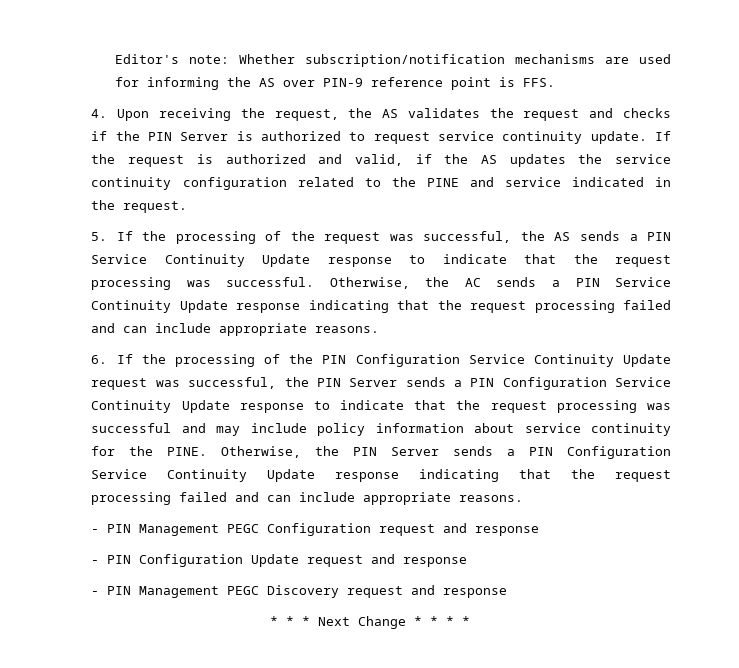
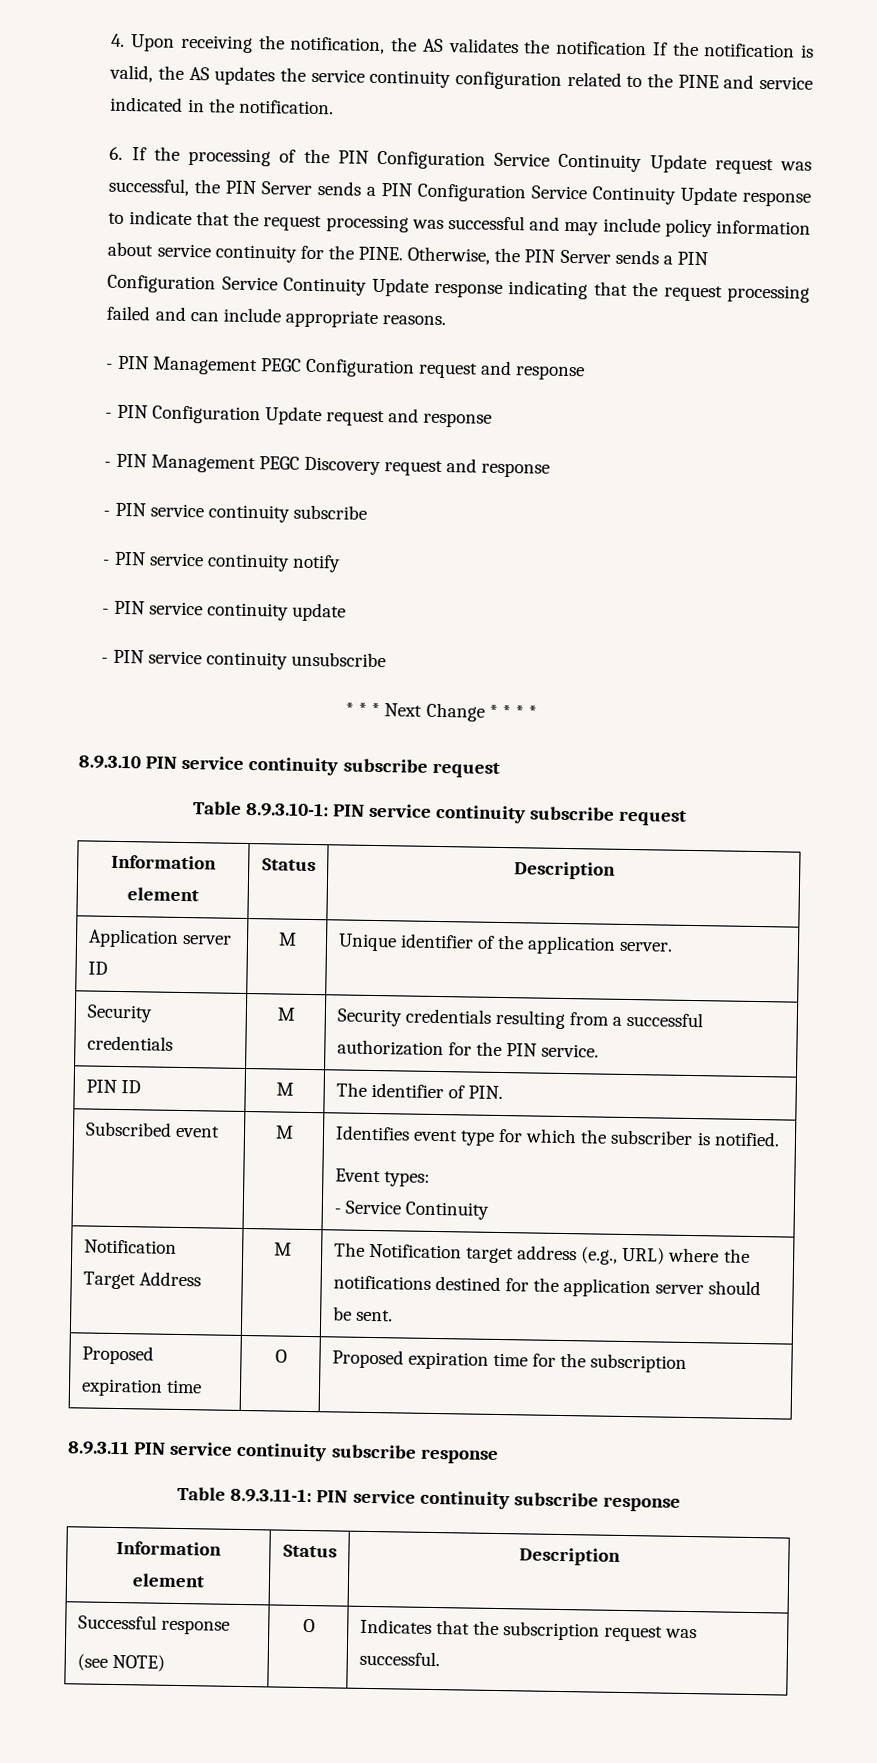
- Editor's note: Whether subscription/notification mechanisms are used for informing the AS over PIN-9 reference point is FFS.
- 4. Upon receiving the request, the AS validates the request and checks if the PIN Server is authorized to request service continuity update. If the request is authorized and valid, if the AS updates the service continuity configuration related to the PINE and service indicated in the request.
- 5. If the processing of the request was successful, the AS sends a PIN Service Continuity Update response to indicate that the request processing was successful. Otherwise, the AC sends a PIN Service Continuity Update response indicating that the request processing failed and can include appropriate reasons.
+ 4. Upon receiving the notification, the AS validates the notification If the notification is valid, the AS updates the service continuity configuration related to the PINE and service indicated in the notification.
+ - PIN service continuity subscribe
+ - PIN service continuity notify
+ - PIN service continuity update
+ - PIN service continuity unsubscribe
+ 8.9.3.10 PIN service continuity subscribe request
+ Table 8.9.3.10-1: PIN service continuity subscribe request
+ Information element | Status | Description
+ Application server ID | M | Unique identifier of the application server.
+ Security credentials | M | Security credentials resulting from a successful authorization for the PIN service.
+ PIN ID | M | The identifier of PIN.
+ Subscribed event | M | Identifies event type for which the subscriber is notified.
+ Event types:
+ - Service Continuity
+ Notification Target Address | M | The Notification target address (e.g., URL) where the notifications destined for the application server should be sent.
+ Proposed expiration time | O | Proposed expiration time for the subscription
+ 8.9.3.11 PIN service continuity subscribe response
+ Table 8.9.3.11-1: PIN service continuity subscribe response
+ Information element | Status | Description
+ Successful response
+ (see NOTE) | O | Indicates that the subscription request was successful.

